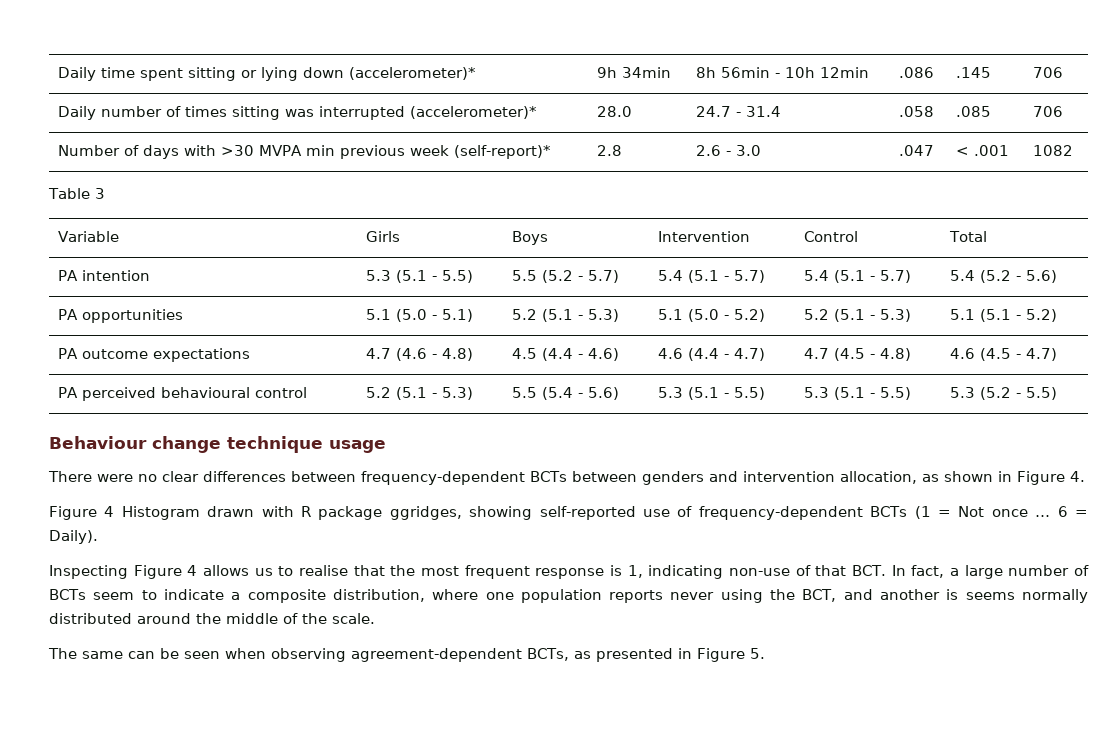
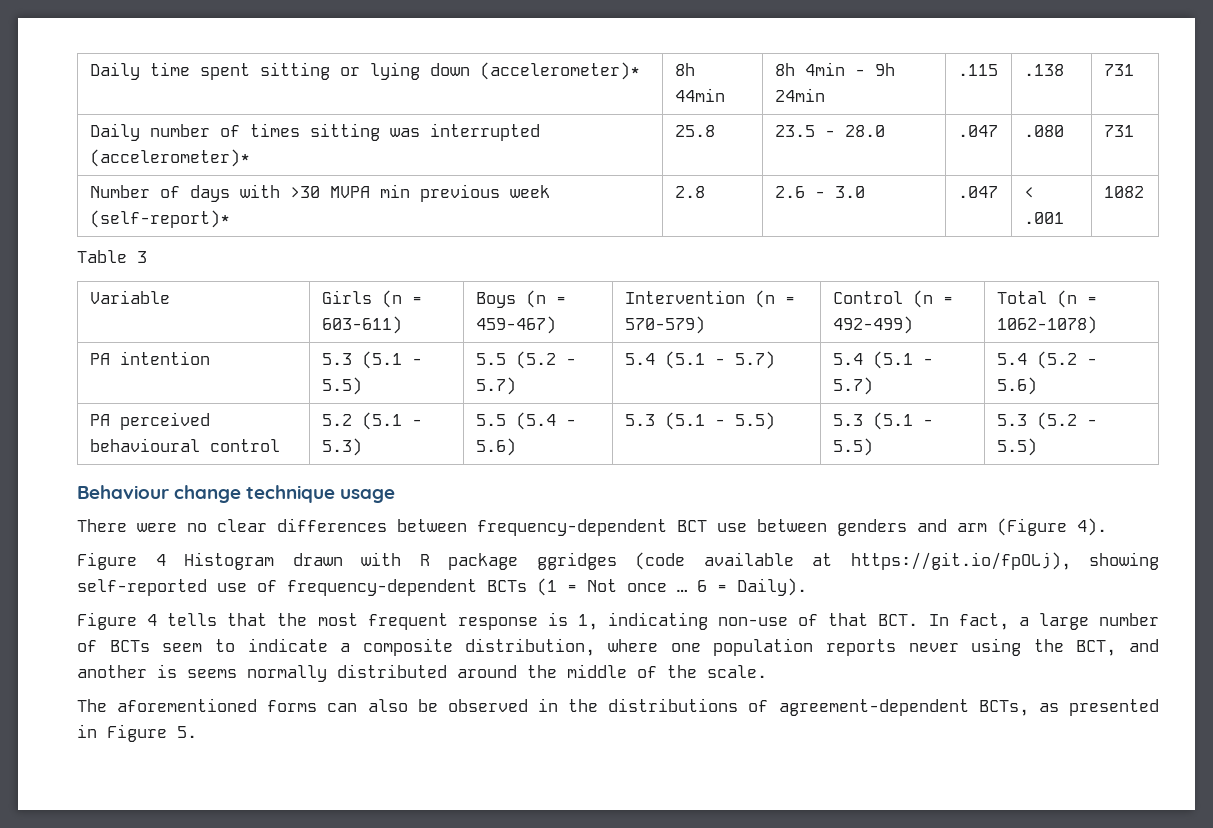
- Daily time spent sitting or lying down (accelerometer)* | 9h 34min | 8h 56min - 10h 12min | .086 | .145 | 706
+ Daily time spent sitting or lying down (accelerometer)* | 8h 44min | 8h 4min - 9h 24min | .115 | .138 | 731
- Daily number of times sitting was interrupted (accelerometer)* | 28.0 | 24.7 - 31.4 | .058 | .085 | 706
+ Daily number of times sitting was interrupted (accelerometer)* | 25.8 | 23.5 - 28.0 | .047 | .080 | 731
- Variable | Girls | Boys | Intervention | Control | Total
+ Variable | Girls (n = 603-611) | Boys (n = 459-467) | Intervention (n = 570-579) | Control (n = 492-499) | Total (n = 1062-1078)
- PA opportunities | 5.1 (5.0 - 5.1) | 5.2 (5.1 - 5.3) | 5.1 (5.0 - 5.2) | 5.2 (5.1 - 5.3) | 5.1 (5.1 - 5.2)
- PA outcome expectations | 4.7 (4.6 - 4.8) | 4.5 (4.4 - 4.6) | 4.6 (4.4 - 4.7) | 4.7 (4.5 - 4.8) | 4.6 (4.5 - 4.7)
- There were no clear differences between frequency-dependent BCTs between genders and intervention allocation, as shown in Figure 4.
+ There were no clear differences between frequency-dependent BCT use between genders and arm (Figure 4).
- Figure 4 Histogram drawn with R package ggridges, showing self-reported use of frequency-dependent BCTs (1 = Not once …
+ Figure 4 Histogram drawn with R package ggridges (code available at https://git.io/fpOLj), showing self-reported use of frequency-dependent BCTs (1 = Not once …
- Inspecting Figure 4 allows us to realise that the most frequent response is 1, indicating non-use of that BCT. In fact, a large number of BCTs seem to indicate a composite distribution, where one population reports never using the BCT, and another is seems normally distributed around the middle of the scale.
+ Figure 4 tells that the most frequent response is 1, indicating non-use of that BCT. In fact, a large number of BCTs seem to indicate a composite distribution, where one population reports never using the BCT, and another is seems normally distributed around the middle of the scale.
- The same can be seen when observing agreement-dependent BCTs, as presented in Figure 5.
+ The aforementioned forms can also be observed in the distributions of agreement-dependent BCTs, as presented in Figure 5.

